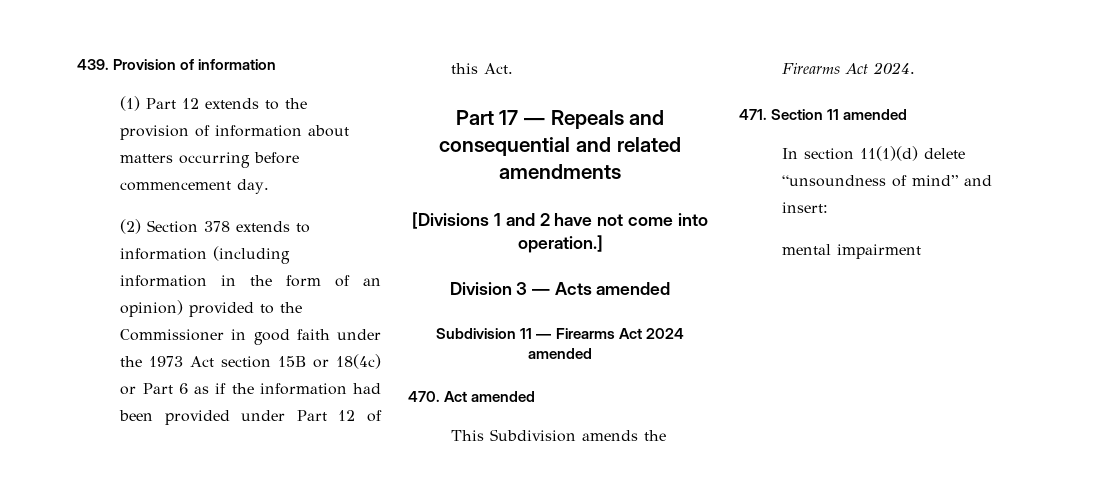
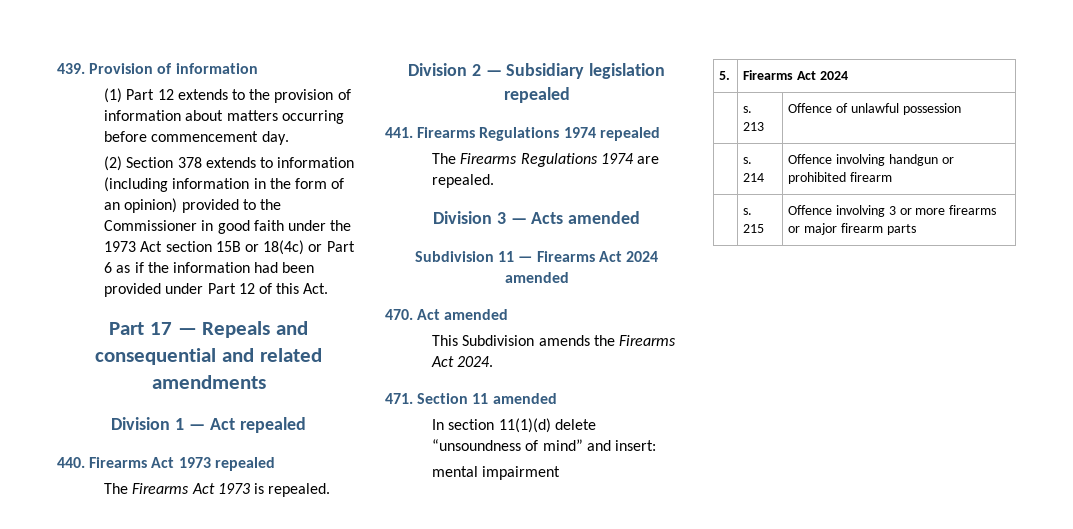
- [Divisions 1 and 2 have not come into operation.]
+ Division 1 — Act repealed
+ 440. Firearms Act 1973 repealed
+ The Firearms Act 1973 is repealed.
+ Division 2 — Subsidiary legislation repealed
+ 441. Firearms Regulations 1974 repealed
+ The Firearms Regulations 1974 are repealed.
+ 5. | Firearms Act 2024
+ | s. 213 | Offence of unlawful possession
+ | s. 214 | Offence involving handgun or prohibited firearm
+ | s. 215 | Offence involving 3 or more firearms or major firearm parts

